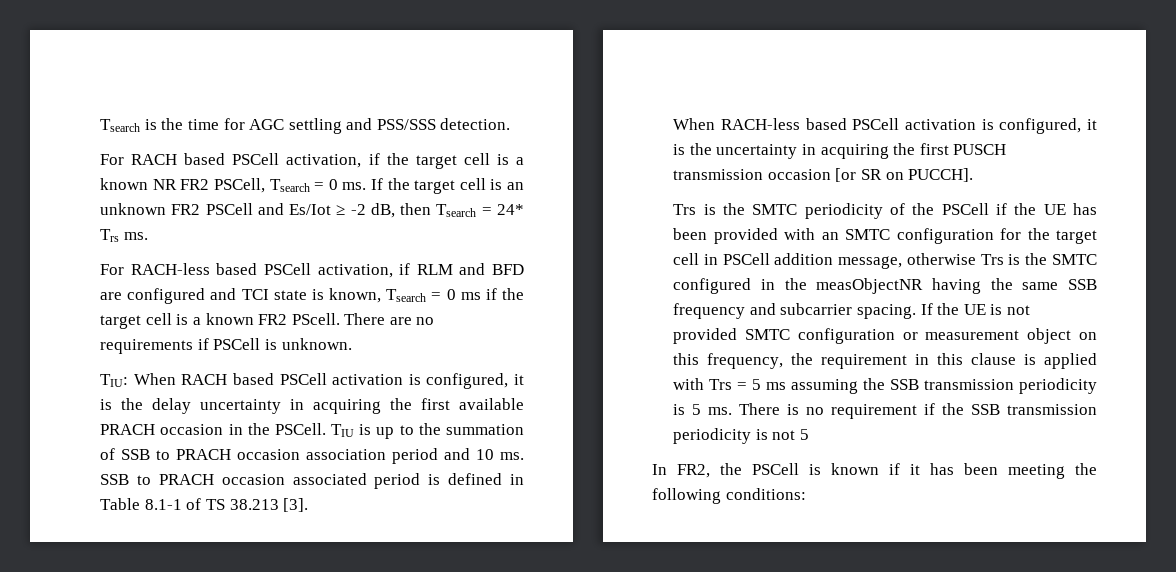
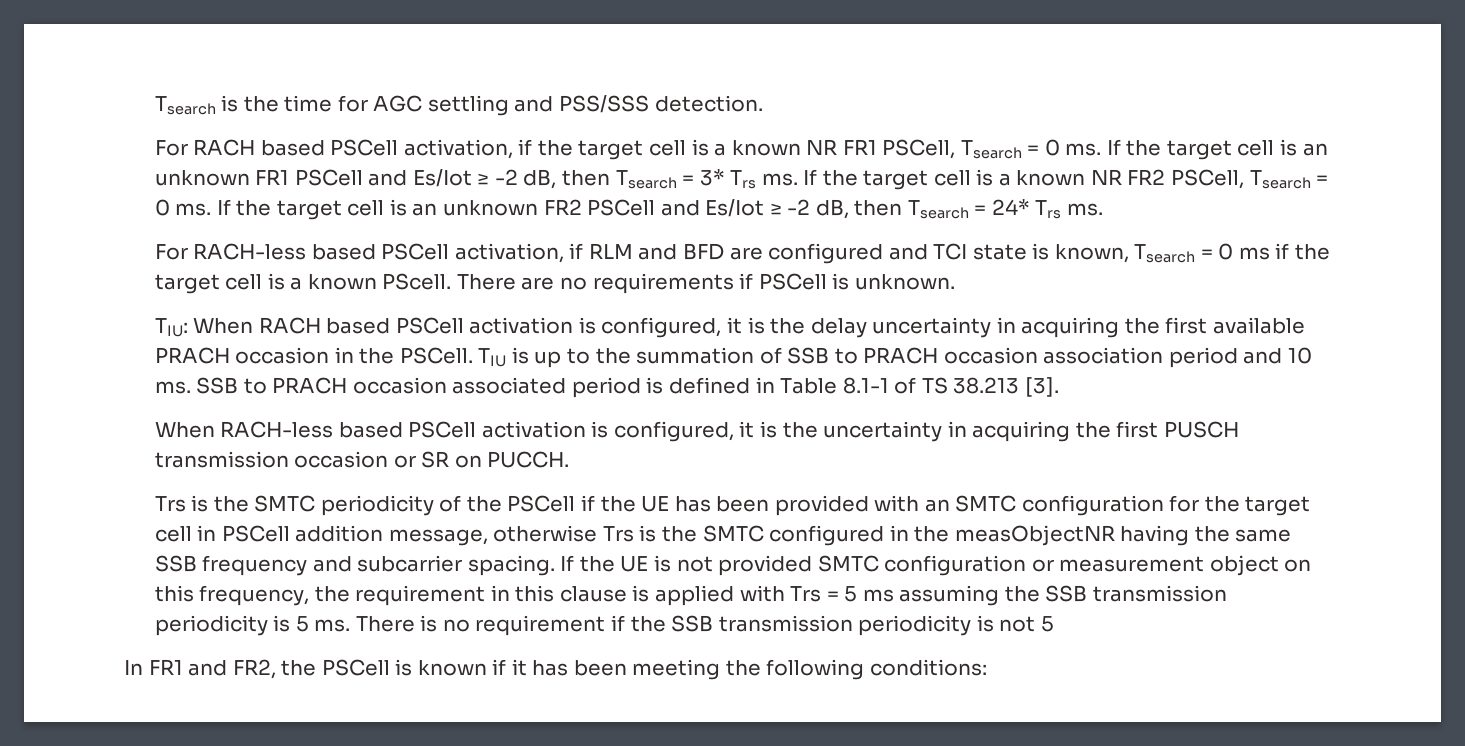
- For RACH based PSCell activation, if the target cell is a known NR FR2 PSCell, Tsearch = 0 ms.
+ For RACH based PSCell activation, if the target cell is a known NR FR1 PSCell, Tsearch = 0 ms. If the target cell is an unknown FR1 PSCell and Es/Iot ≥ -2 dB, then Tsearch = 3* Trs ms. If the target cell is a known NR FR2 PSCell, Tsearch = 0 ms.
- For RACH-less based PSCell activation, if RLM and BFD are configured and TCI state is known, Tsearch = 0 ms if the target cell is a known FR2 PScell.
+ For RACH-less based PSCell activation, if RLM and BFD are configured and TCI state is known, Tsearch = 0 ms if the target cell is a known PScell.
- When RACH-less based PSCell activation is configured, it is the uncertainty in acquiring the first PUSCH transmission occasion [or SR on PUCCH].
+ When RACH-less based PSCell activation is configured, it is the uncertainty in acquiring the first PUSCH transmission occasion or SR on PUCCH.
- In FR2, the PSCell is known if it has been meeting the following conditions:
+ In FR1 and FR2, the PSCell is known if it has been meeting the following conditions:

